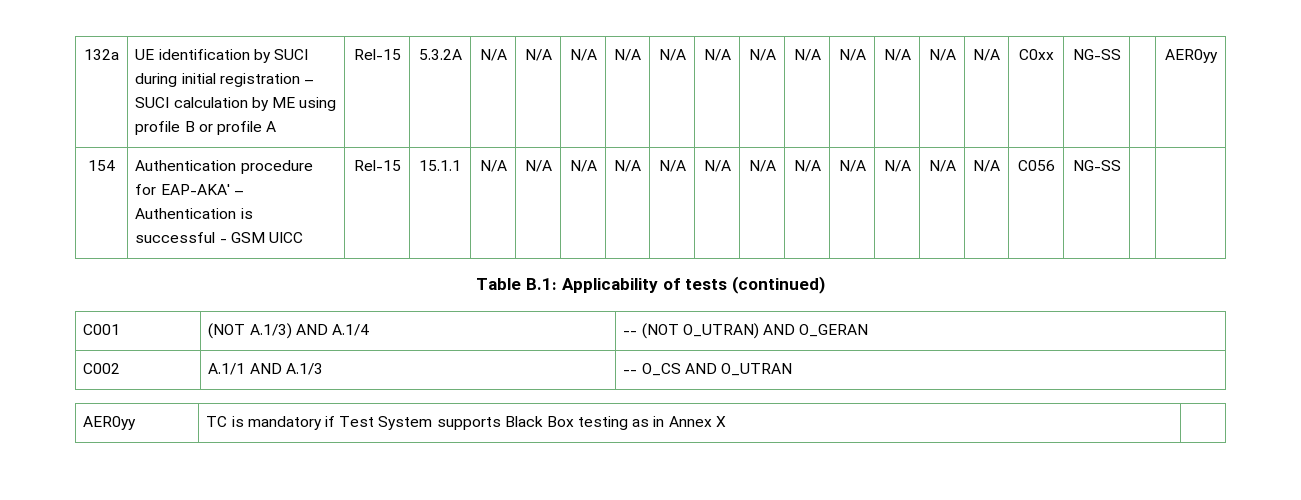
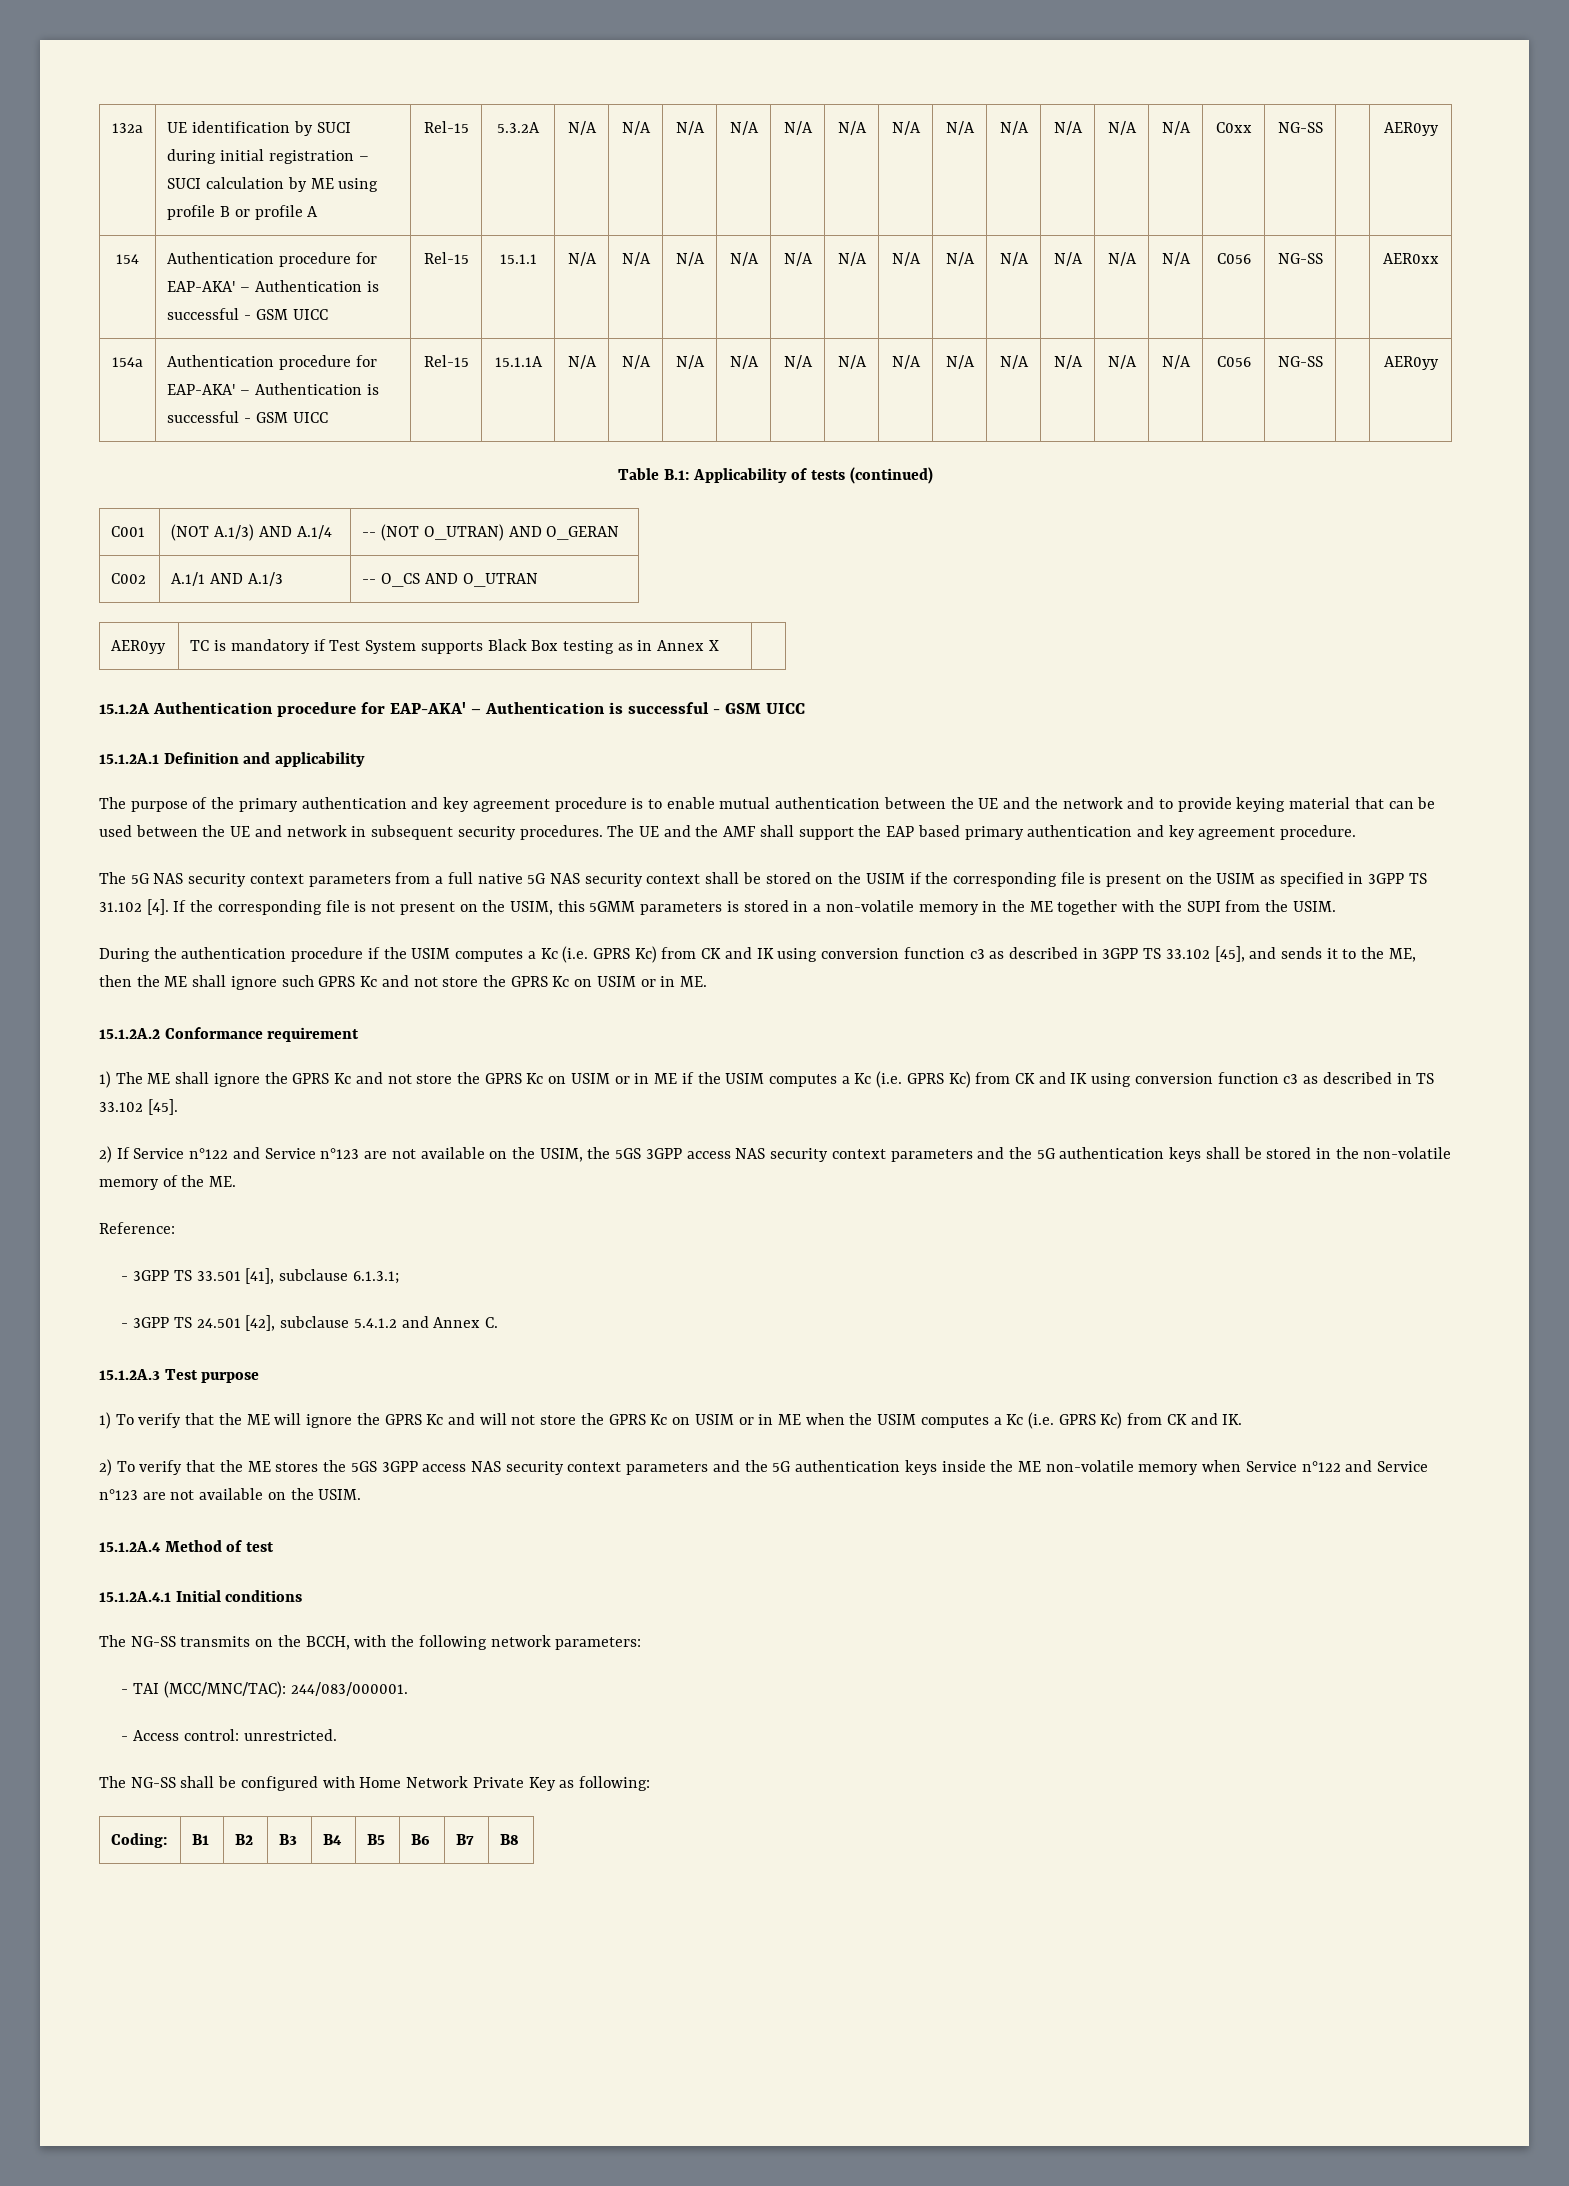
- 154 | Authentication procedure for EAP-AKA' – Authentication is successful - GSM UICC | Rel-15 | 15.1.1 | N/A | N/A | N/A | N/A | N/A | N/A | N/A | N/A | N/A | N/A | N/A | N/A | C056 | NG-SS | |
+ 154 | Authentication procedure for EAP-AKA' – Authentication is successful - GSM UICC | Rel-15 | 15.1.1 | N/A | N/A | N/A | N/A | N/A | N/A | N/A | N/A | N/A | N/A | N/A | N/A | C056 | NG-SS | | AER0xx
+ 154a | Authentication procedure for EAP-AKA' – Authentication is successful - GSM UICC | Rel-15 | 15.1.1A | N/A | N/A | N/A | N/A | N/A | N/A | N/A | N/A | N/A | N/A | N/A | N/A | C056 | NG-SS | | AER0yy
+ 15.1.2A Authentication procedure for EAP-AKA' – Authentication is successful - GSM UICC
+ 15.1.2A.1 Definition and applicability
+ The purpose of the primary authentication and key agreement procedure is to enable mutual authentication between the UE and the network and to provide keying material that can be used between the UE and network in subsequent security procedures. The UE and the AMF shall support the EAP based primary authentication and key agreement procedure.
+ The 5G NAS security context parameters from a full native 5G NAS security context shall be stored on the USIM if the corresponding file is present on the USIM as specified in 3GPP TS 31.102 [4]. If the corresponding file is not present on the USIM, this 5GMM parameters is stored in a non-volatile memory in the ME together with the SUPI from the USIM.
+ During the authentication procedure if the USIM computes a Kc (i.e. GPRS Kc) from CK and IK using conversion function c3 as described in 3GPP TS 33.102 [45], and sends it to the ME, then the ME shall ignore such GPRS Kc and not store the GPRS Kc on USIM or in ME.
+ 15.1.2A.2 Conformance requirement
+ 1) The ME shall ignore the GPRS Kc and not store the GPRS Kc on USIM or in ME if the USIM computes a Kc (i.e. GPRS Kc) from CK and IK using conversion function c3 as described in TS 33.102 [45].
+ 2) If Service n°122 and Service n°123 are not available on the USIM, the 5GS 3GPP access NAS security context parameters and the 5G authentication keys shall be stored in the non-volatile memory of the ME.
+ Reference:
+ - 3GPP TS 33.501 [41], subclause 6.1.3.1;
+ - 3GPP TS 24.501 [42], subclause 5.4.1.2 and Annex C.
+ 15.1.2A.3 Test purpose
+ 1) To verify that the ME will ignore the GPRS Kc and will not store the GPRS Kc on USIM or in ME when the USIM computes a Kc (i.e. GPRS Kc) from CK and IK.
+ 2) To verify that the ME stores the 5GS 3GPP access NAS security context parameters and the 5G authentication keys inside the ME non-volatile memory when Service n°122 and Service n°123 are not available on the USIM.
+ 15.1.2A.4 Method of test
+ 15.1.2A.4.1 Initial conditions
+ The NG-SS transmits on the BCCH, with the following network parameters:
+ - TAI (MCC/MNC/TAC): 244/083/000001.
+ - Access control: unrestricted.
+ The NG-SS shall be configured with Home Network Private Key as following:
+ Coding: | B1 | B2 | B3 | B4 | B5 | B6 | B7 | B8

